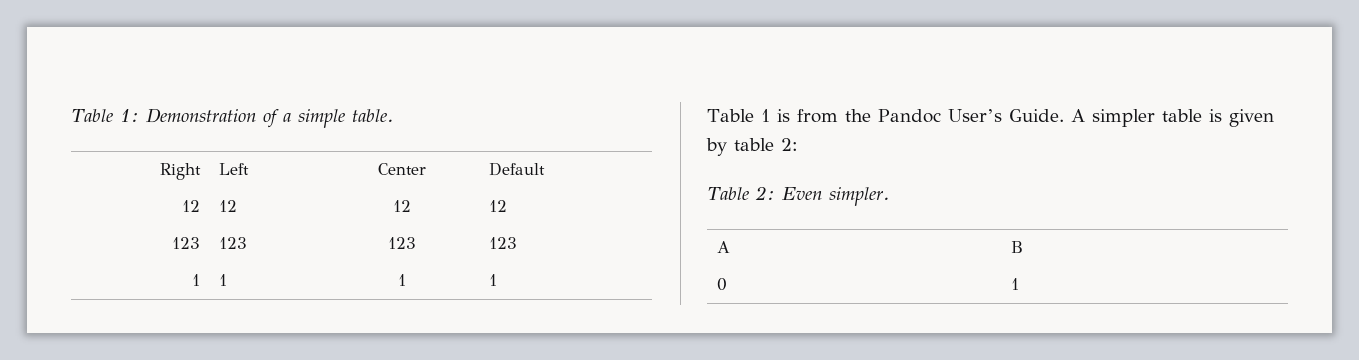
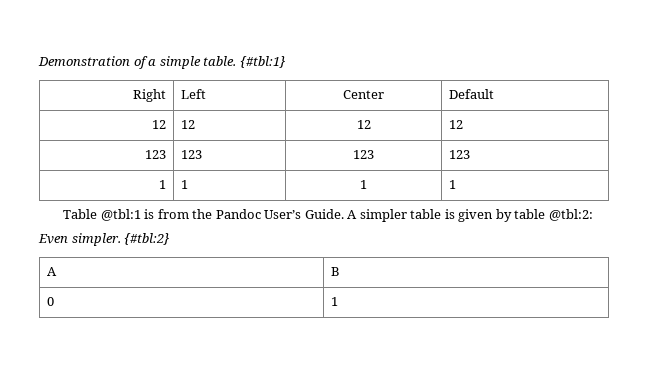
- Table 1: Demonstration of a simple table.
+ Demonstration of a simple table. {#tbl:1}
- Table 1 is from the Pandoc User’s Guide.
+ Table @tbl:1 is from the Pandoc User’s Guide.
- A simpler table is given by table 2:
- Table 2: Even simpler.
+ A simpler table is given by table @tbl:2:
+ Even simpler. {#tbl:2}

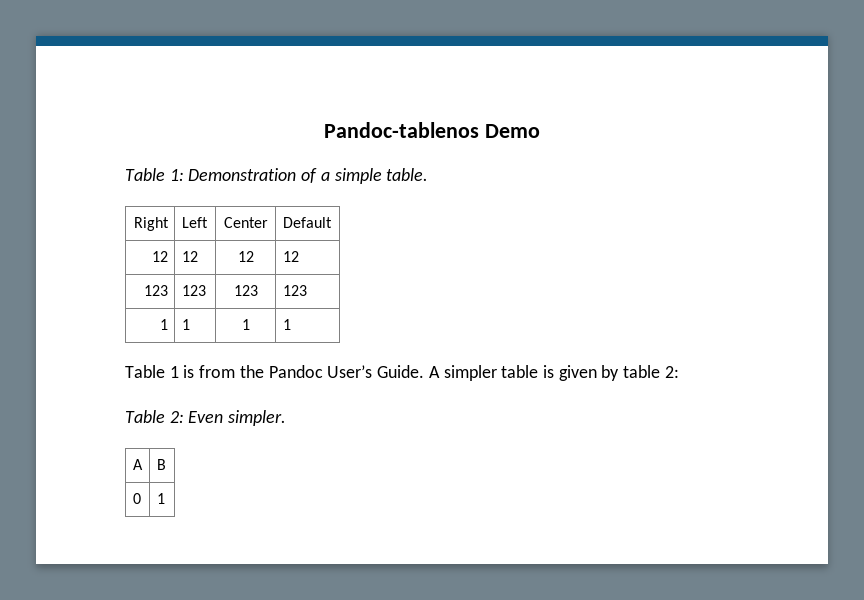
- Demonstration of a simple table. {#tbl:1}
+ Pandoc-tablenos Demo
+ Table 1: Demonstration of a simple table.
- Table @tbl:1 is from the Pandoc User’s Guide.
+ Table 1 is from the Pandoc User’s Guide.
- A simpler table is given by table @tbl:2:
- Even simpler. {#tbl:2}
+ A simpler table is given by table 2:
+ Table 2: Even simpler.

